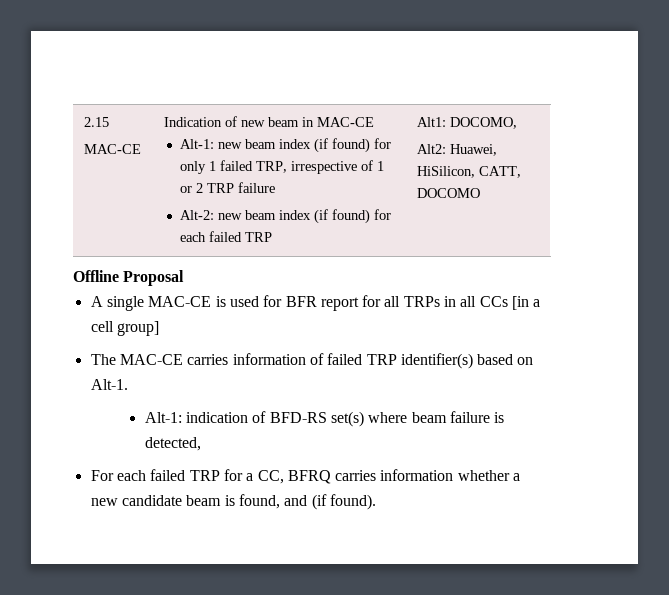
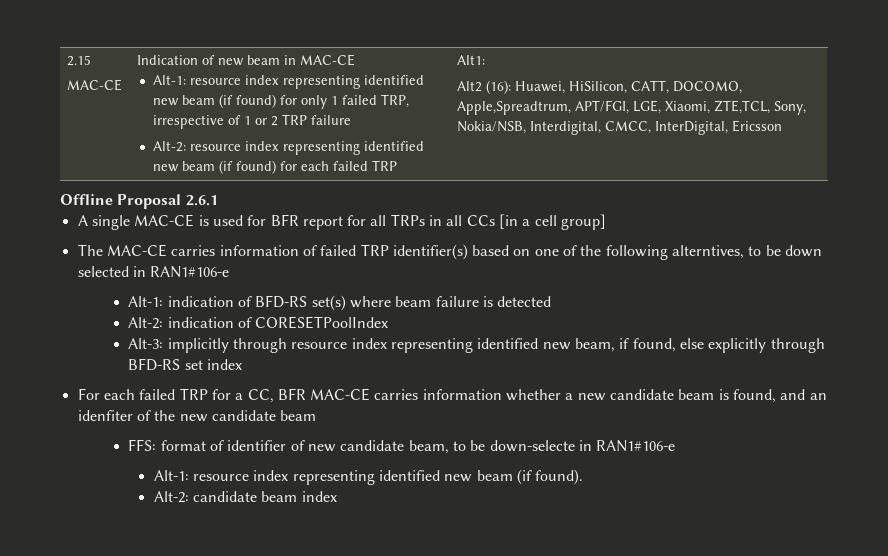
- Alt-1: new beam index (if found) for only 1 failed TRP, irrespective of 1 or 2 TRP failure
+ Alt-1: resource index representing identified new beam (if found) for only 1 failed TRP, irrespective of 1 or 2 TRP failure
- Alt-2: new beam index (if found) for each failed TRP
+ Alt-2: resource index representing identified new beam (if found) for each failed TRP
- Alt1: DOCOMO,
- Alt2: Huawei, HiSilicon, CATT, DOCOMO
+ Alt1:
+ Alt2 (16): Huawei, HiSilicon, CATT, DOCOMO, Apple,Spreadtrum, APT/FGI, LGE, Xiaomi, ZTE,TCL, Sony, Nokia/NSB, Interdigital, CMCC, InterDigital, Ericsson
- Offline Proposal
+ Offline Proposal 2.6.1
- The MAC-CE carries information of failed TRP identifier(s) based on Alt-1.
+ The MAC-CE carries information of failed TRP identifier(s) based on one of the following alterntives, to be down selected in RAN1#106-e
- Alt-1: indication of BFD-RS set(s) where beam failure is detected,
+ Alt-1: indication of BFD-RS set(s) where beam failure is detected
+ Alt-2: indication of CORESETPoolIndex
+ Alt-3: implicitly through resource index representing identified new beam, if found, else explicitly through BFD-RS set index
- For each failed TRP for a CC, BFRQ carries information whether a new candidate beam is found, and (if found).
+ For each failed TRP for a CC, BFR MAC-CE carries information whether a new candidate beam is found, and an idenfiter of the new candidate beam
+ FFS: format of identifier of new candidate beam, to be down-selecte in RAN1#106-e
+ Alt-1: resource index representing identified new beam (if found).
+ Alt-2: candidate beam index

